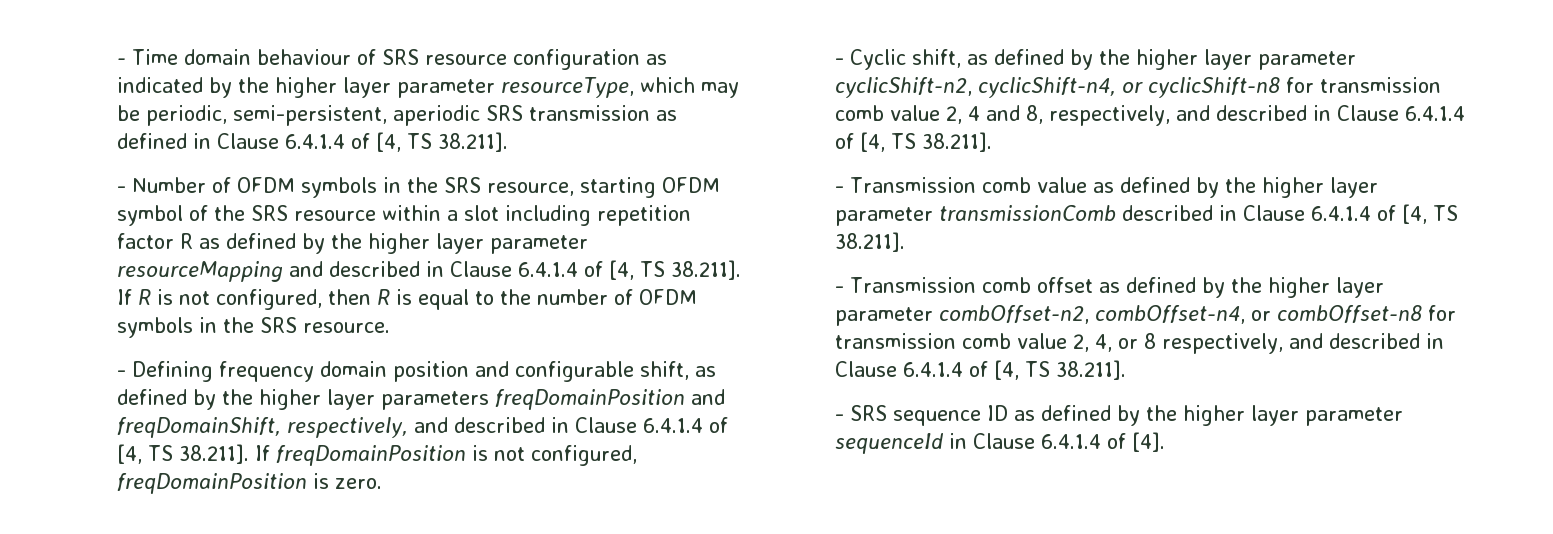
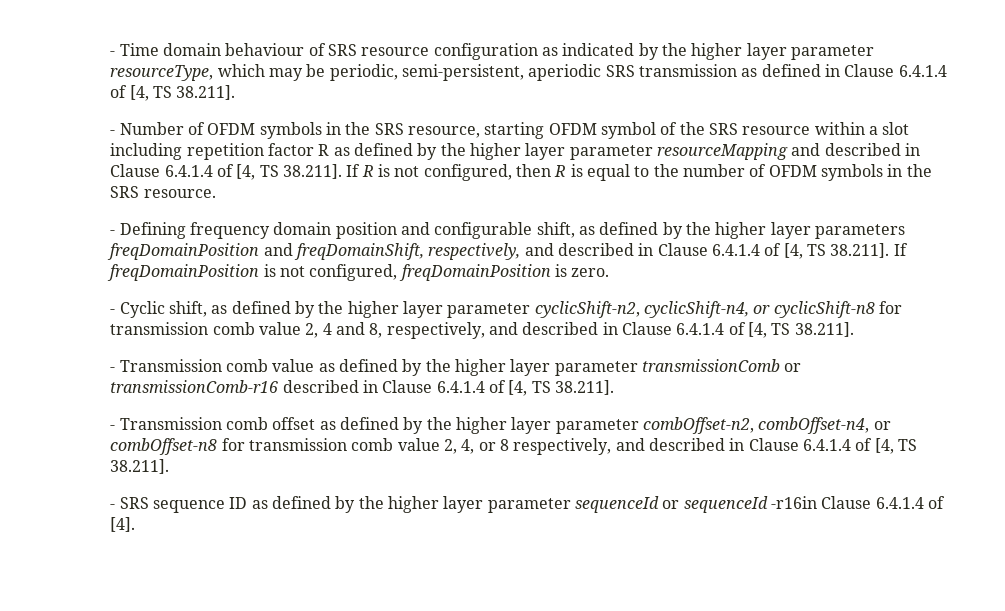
- - Transmission comb value as defined by the higher layer parameter transmissionComb described in Clause 6.4.1.4 of [4, TS 38.211].
+ - Transmission comb value as defined by the higher layer parameter transmissionComb or transmissionComb-r16 described in Clause 6.4.1.4 of [4, TS 38.211].
- - SRS sequence ID as defined by the higher layer parameter sequenceId in Clause 6.4.1.4 of [4].
+ - SRS sequence ID as defined by the higher layer parameter sequenceId or sequenceId -r16in Clause 6.4.1.4 of [4].

